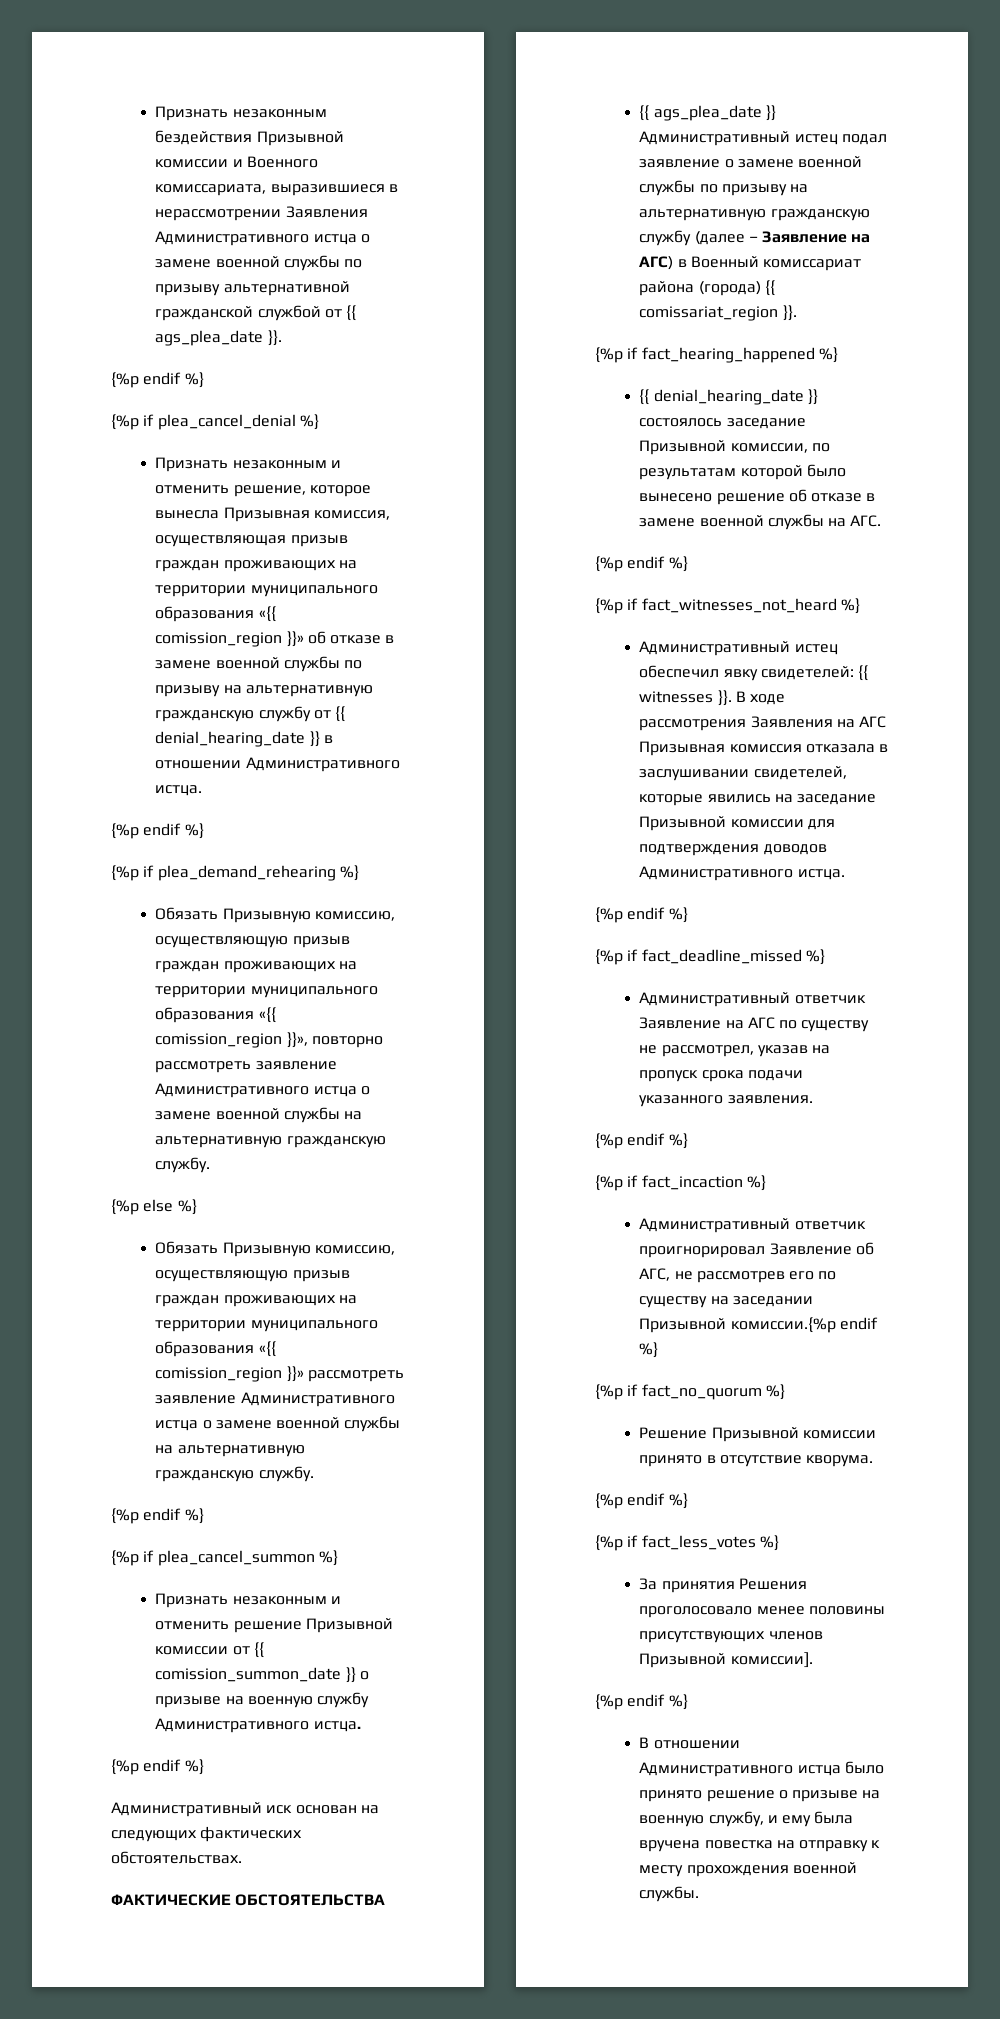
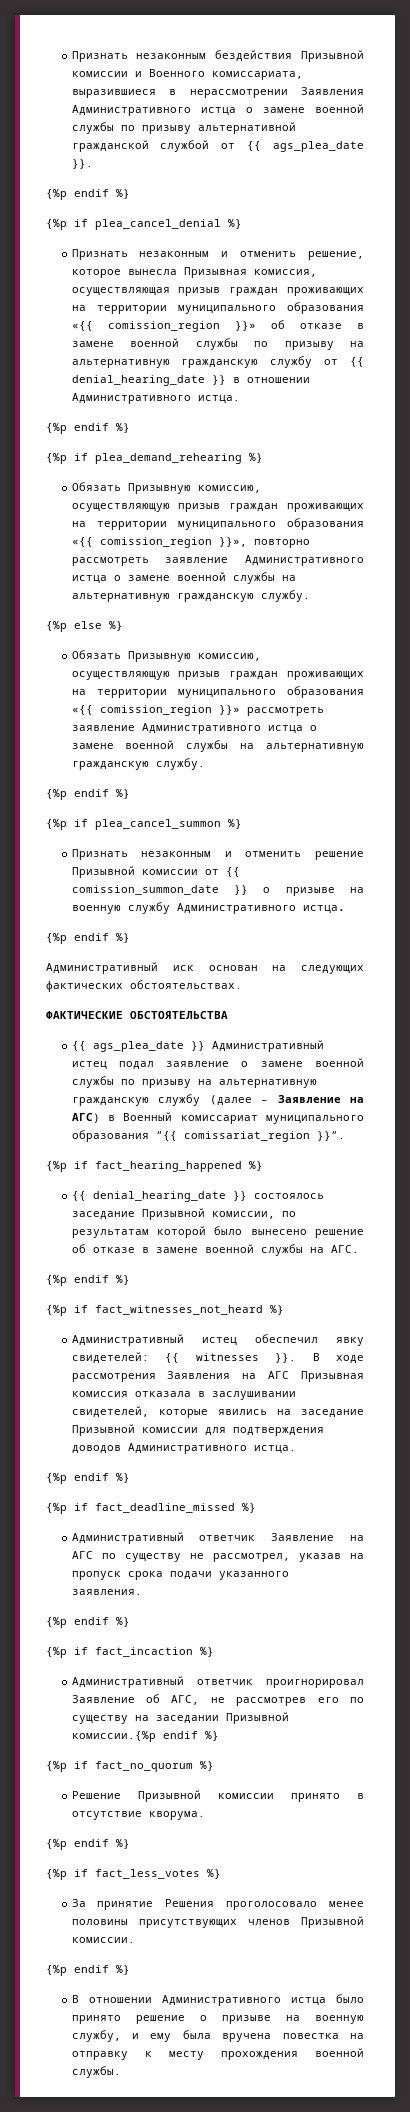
- {{ ags_plea_date }} Административный истец подал заявление о замене военной службы по призыву на альтернативную гражданскую службу (далее – Заявление на АГС) в Военный комиссариат района (города) {{ comissariat_region }}.
+ {{ ags_plea_date }} Административный истец подал заявление о замене военной службы по призыву на альтернативную гражданскую службу (далее – Заявление на АГС) в Военный комиссариат муниципального образования “{{ comissariat_region }}”.
- За принятия Решения проголосовало менее половины присутствующих членов Призывной комиссии].
+ За принятие Решения проголосовало менее половины присутствующих членов Призывной комиссии.

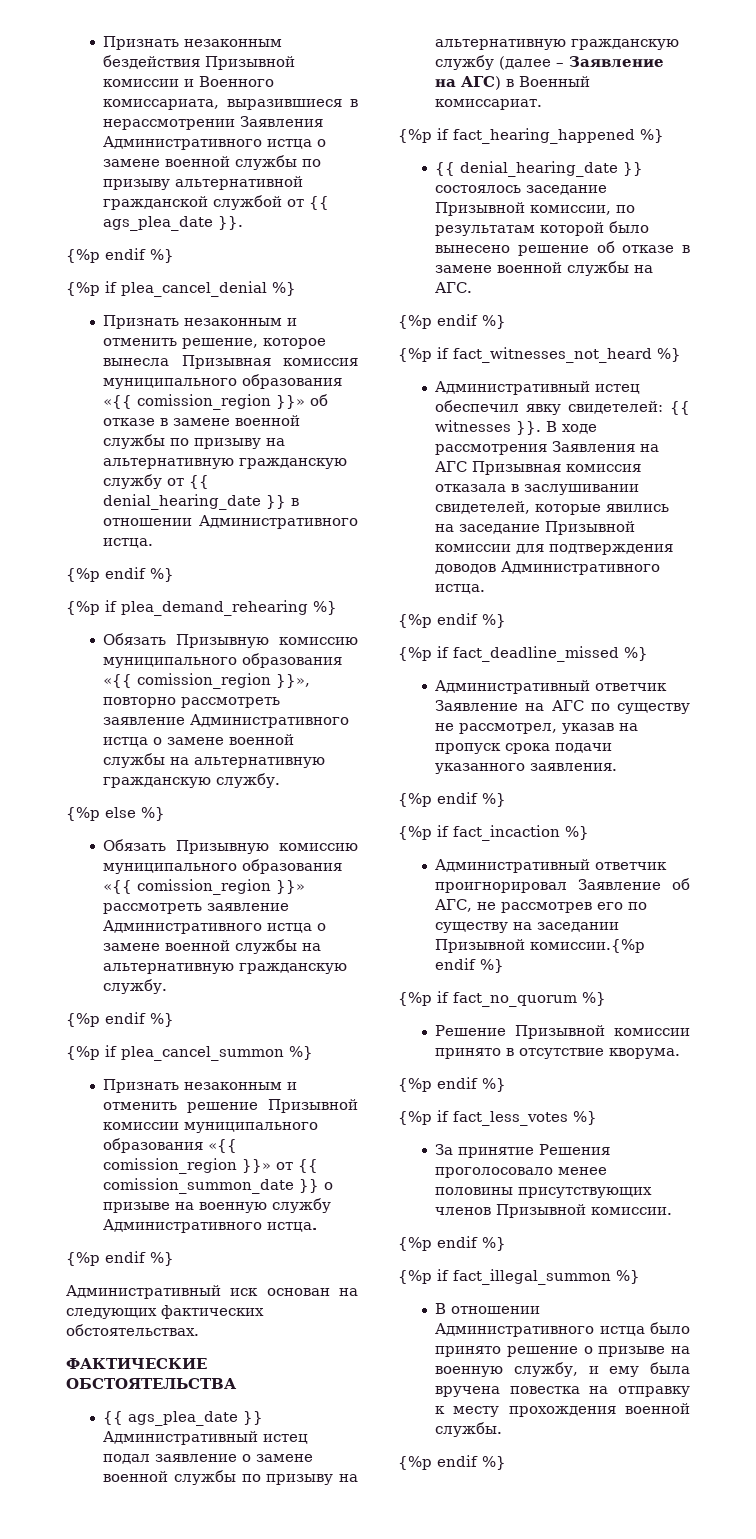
- Признать незаконным и отменить решение, которое вынесла Призывная комиссия, осуществляющая призыв граждан проживающих на территории муниципального образования «{{ comission_region }}» об отказе в замене военной службы по призыву на альтернативную гражданскую службу от {{ denial_hearing_date }} в отношении Административного истца.
+ Признать незаконным и отменить решение, которое вынесла Призывная комиссия муниципального образования «{{ comission_region }}» об отказе в замене военной службы по призыву на альтернативную гражданскую службу от {{ denial_hearing_date }} в отношении Административного истца.
- Обязать Призывную комиссию, осуществляющую призыв граждан проживающих на территории муниципального образования «{{ comission_region }}», повторно рассмотреть заявление Административного истца о замене военной службы на альтернативную гражданскую службу.
+ Обязать Призывную комиссию муниципального образования «{{ comission_region }}», повторно рассмотреть заявление Административного истца о замене военной службы на альтернативную гражданскую службу.
- Обязать Призывную комиссию, осуществляющую призыв граждан проживающих на территории муниципального образования «{{ comission_region }}» рассмотреть заявление Административного истца о замене военной службы на альтернативную гражданскую службу.
+ Обязать Призывную комиссию муниципального образования «{{ comission_region }}» рассмотреть заявление Административного истца о замене военной службы на альтернативную гражданскую службу.
- Признать незаконным и отменить решение Призывной комиссии от {{ comission_summon_date }} о призыве на военную службу Административного истца.
+ Признать незаконным и отменить решение Призывной комиссии муниципального образования «{{ comission_region }}» от {{ comission_summon_date }} о призыве на военную службу Административного истца.
- {{ ags_plea_date }} Административный истец подал заявление о замене военной службы по призыву на альтернативную гражданскую службу (далее – Заявление на АГС) в Военный комиссариат муниципального образования “{{ comissariat_region }}”.
+ {{ ags_plea_date }} Административный истец подал заявление о замене военной службы по призыву на альтернативную гражданскую службу (далее – Заявление на АГС) в Военный комиссариат.
+ {%p if fact_illegal_summon %}
  В отношении Административного истца было принято решение о призыве на военную службу, и ему была вручена повестка на отправку к месту прохождения военной службы.
+ {%p endif %}

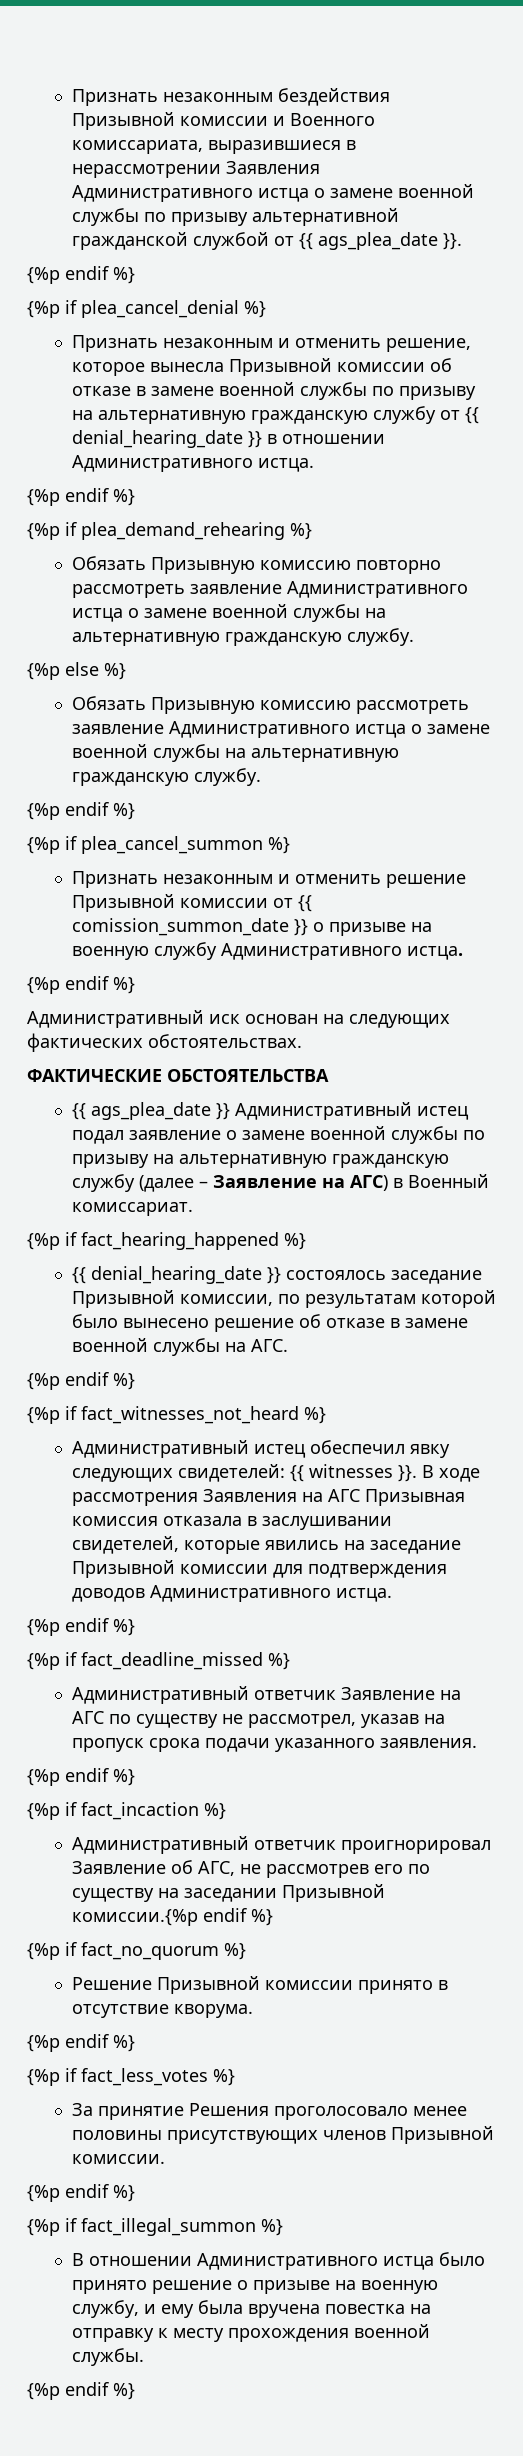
- Признать незаконным и отменить решение, которое вынесла Призывная комиссия муниципального образования «{{ comission_region }}» об отказе в замене военной службы по призыву на альтернативную гражданскую службу от {{ denial_hearing_date }} в отношении Административного истца.
+ Признать незаконным и отменить решение, которое вынесла Призывной комиссии об отказе в замене военной службы по призыву на альтернативную гражданскую службу от {{ denial_hearing_date }} в отношении Административного истца.
- Обязать Призывную комиссию муниципального образования «{{ comission_region }}», повторно рассмотреть заявление Административного истца о замене военной службы на альтернативную гражданскую службу.
+ Обязать Призывную комиссию повторно рассмотреть заявление Административного истца о замене военной службы на альтернативную гражданскую службу.
- Обязать Призывную комиссию муниципального образования «{{ comission_region }}» рассмотреть заявление Административного истца о замене военной службы на альтернативную гражданскую службу.
+ Обязать Призывную комиссию рассмотреть заявление Административного истца о замене военной службы на альтернативную гражданскую службу.
- Признать незаконным и отменить решение Призывной комиссии муниципального образования «{{ comission_region }}» от {{ comission_summon_date }} о призыве на военную службу Административного истца.
+ Признать незаконным и отменить решение Призывной комиссии от {{ comission_summon_date }} о призыве на военную службу Административного истца.
- Административный истец обеспечил явку свидетелей: {{ witnesses }}.
+ Административный истец обеспечил явку следующих свидетелей: {{ witnesses }}.

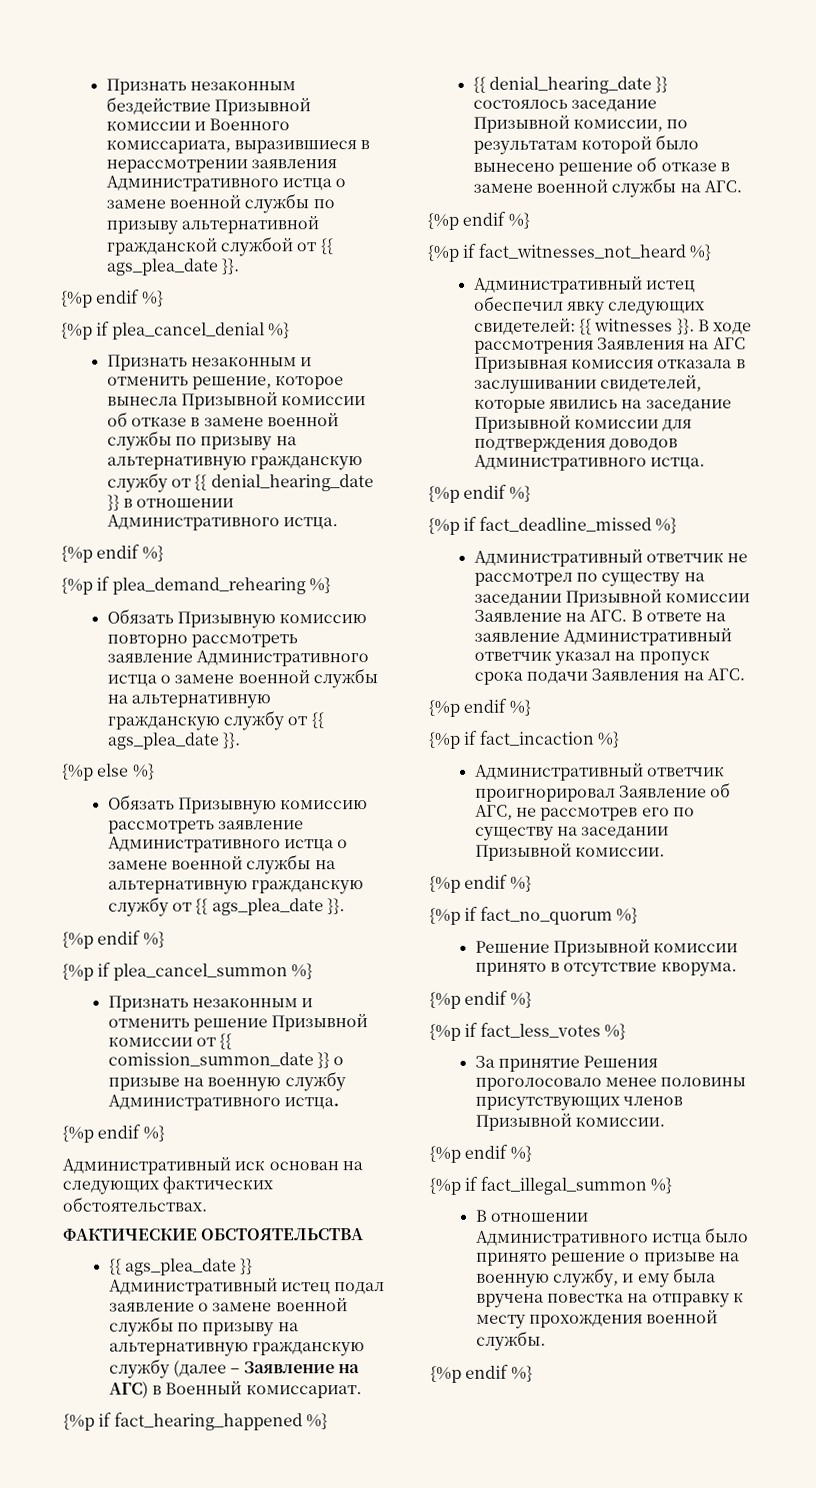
- Признать незаконным бездействия Призывной комиссии и Военного комиссариата, выразившиеся в нерассмотрении Заявления Административного истца о замене военной службы по призыву альтернативной гражданской службой от {{ ags_plea_date }}.
+ Признать незаконным бездействие Призывной комиссии и Военного комиссариата, выразившиеся в нерассмотрении заявления Административного истца о замене военной службы по призыву альтернативной гражданской службой от {{ ags_plea_date }}.
- Обязать Призывную комиссию повторно рассмотреть заявление Административного истца о замене военной службы на альтернативную гражданскую службу.
+ Обязать Призывную комиссию повторно рассмотреть заявление Административного истца о замене военной службы на альтернативную гражданскую службу от {{ ags_plea_date }}.
- Обязать Призывную комиссию рассмотреть заявление Административного истца о замене военной службы на альтернативную гражданскую службу.
+ Обязать Призывную комиссию рассмотреть заявление Административного истца о замене военной службы на альтернативную гражданскую службу от {{ ags_plea_date }}.
- Административный ответчик Заявление на АГС по существу не рассмотрел, указав на пропуск срока подачи указанного заявления.
+ Административный ответчик не рассмотрел по существу на заседании Призывной комиссии Заявление на АГС. В ответе на заявление Административный ответчик указал на пропуск срока подачи Заявления на АГС.
- Административный ответчик проигнорировал Заявление об АГС, не рассмотрев его по существу на заседании Призывной комиссии.{%p endif %}
+ Административный ответчик проигнорировал Заявление об АГС, не рассмотрев его по существу на заседании Призывной комиссии.
+ {%p endif %}

